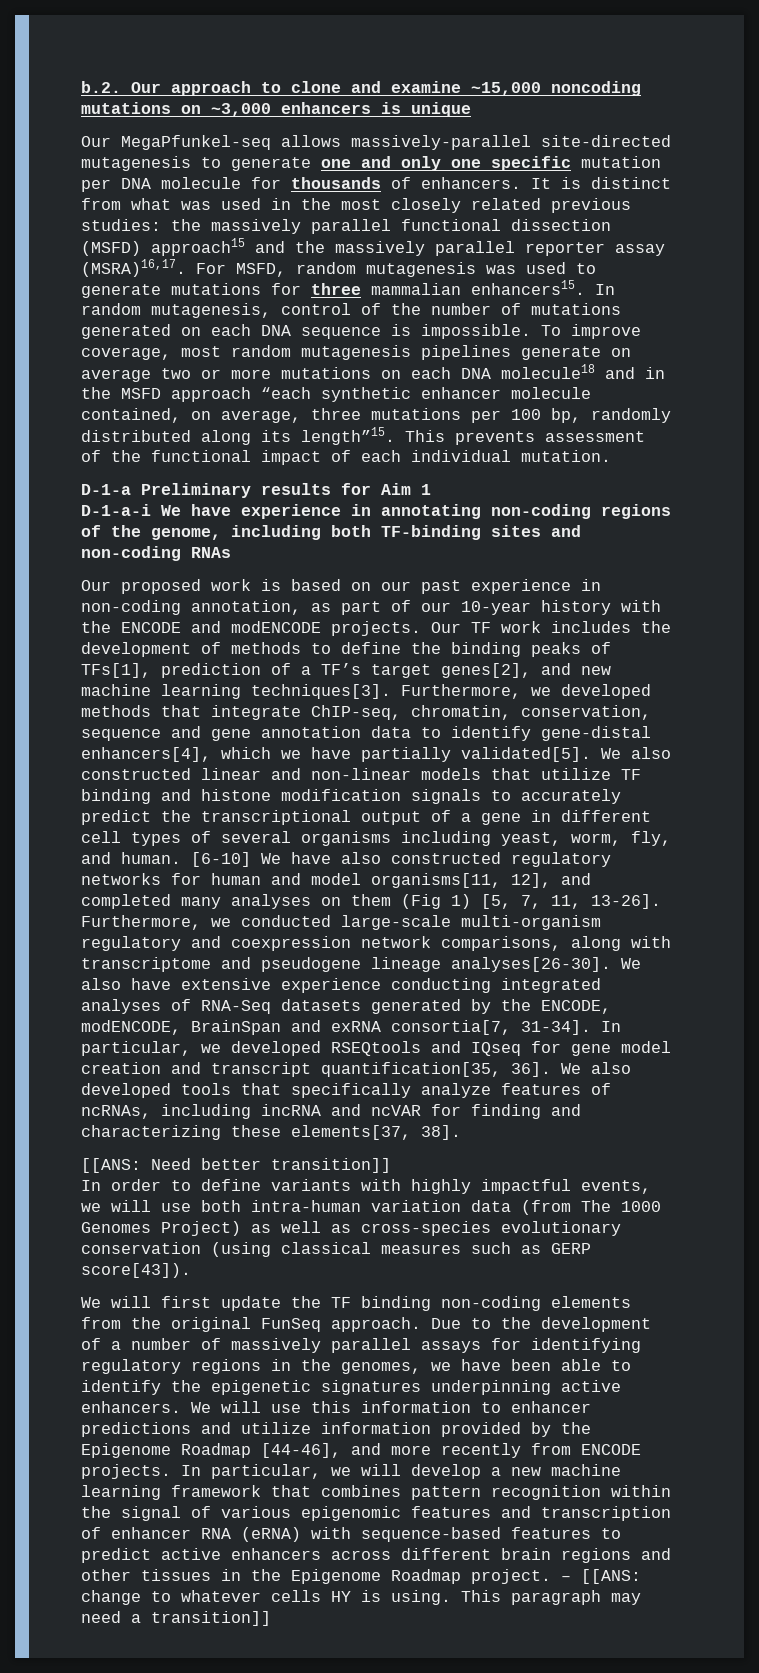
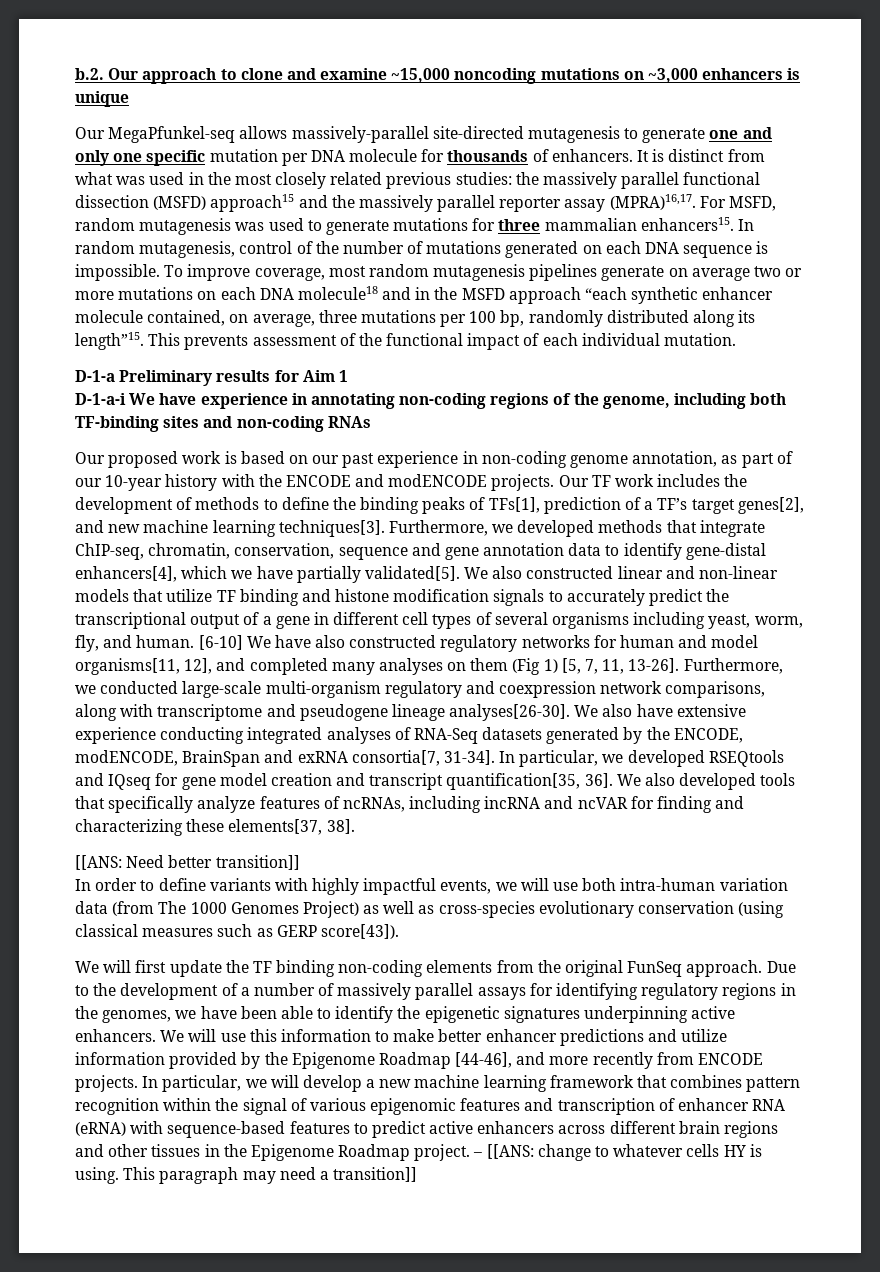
- It is distinct from what was used in the most closely related previous studies: the massively parallel functional dissection (MSFD) approach15 and the massively parallel reporter assay (MSRA)16,17.
+ It is distinct from what was used in the most closely related previous studies: the massively parallel functional dissection (MSFD) approach15 and the massively parallel reporter assay (MPRA)16,17.
- Our proposed work is based on our past experience in non-coding annotation, as part of our 10-year history with the ENCODE and modENCODE projects.
+ Our proposed work is based on our past experience in non-coding genome annotation, as part of our 10-year history with the ENCODE and modENCODE projects.
- We will use this information to enhancer predictions and utilize information provided by the Epigenome Roadmap [44-46], and more recently from ENCODE projects.
+ We will use this information to make better enhancer predictions and utilize information provided by the Epigenome Roadmap [44-46], and more recently from ENCODE projects.

